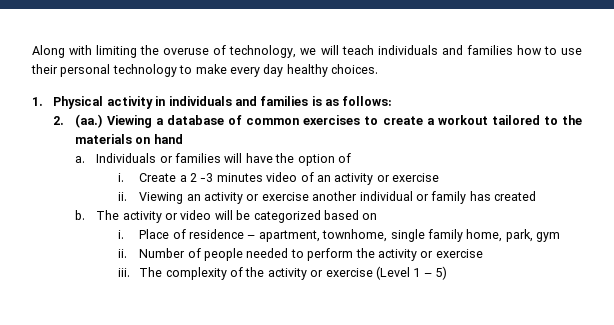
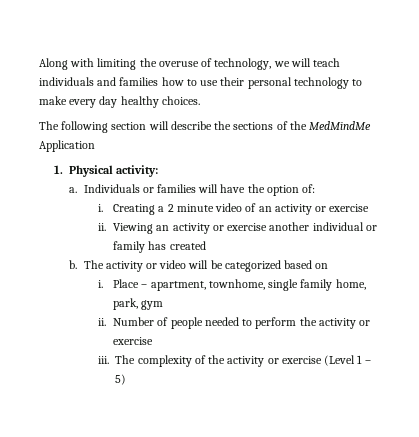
- 1. Physical activity in individuals and families is as follows:
- 2. (aa.) Viewing a database of common exercises to create a workout tailored to the materials on hand
+ The following section will describe the sections of the MedMindMe Application
+ 1. Physical activity:
- Individuals or families will have the option of
- i. Create a 2 -3 minutes video of an activity or exercise
+ Individuals or families will have the option of:
+ i. Creating a 2 minute video of an activity or exercise
- Place of residence – apartment, townhome, single family home, park, gym
+ Place – apartment, townhome, single family home, park, gym

